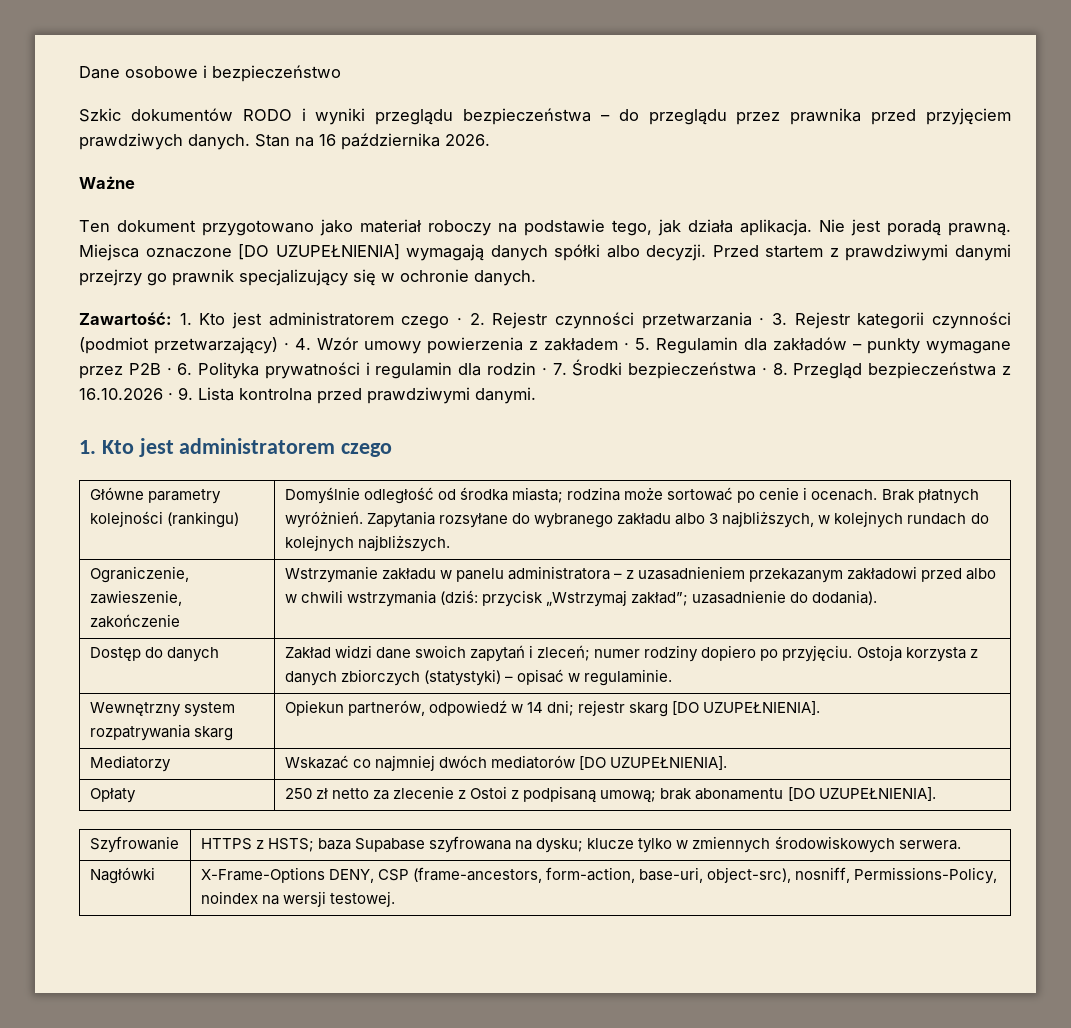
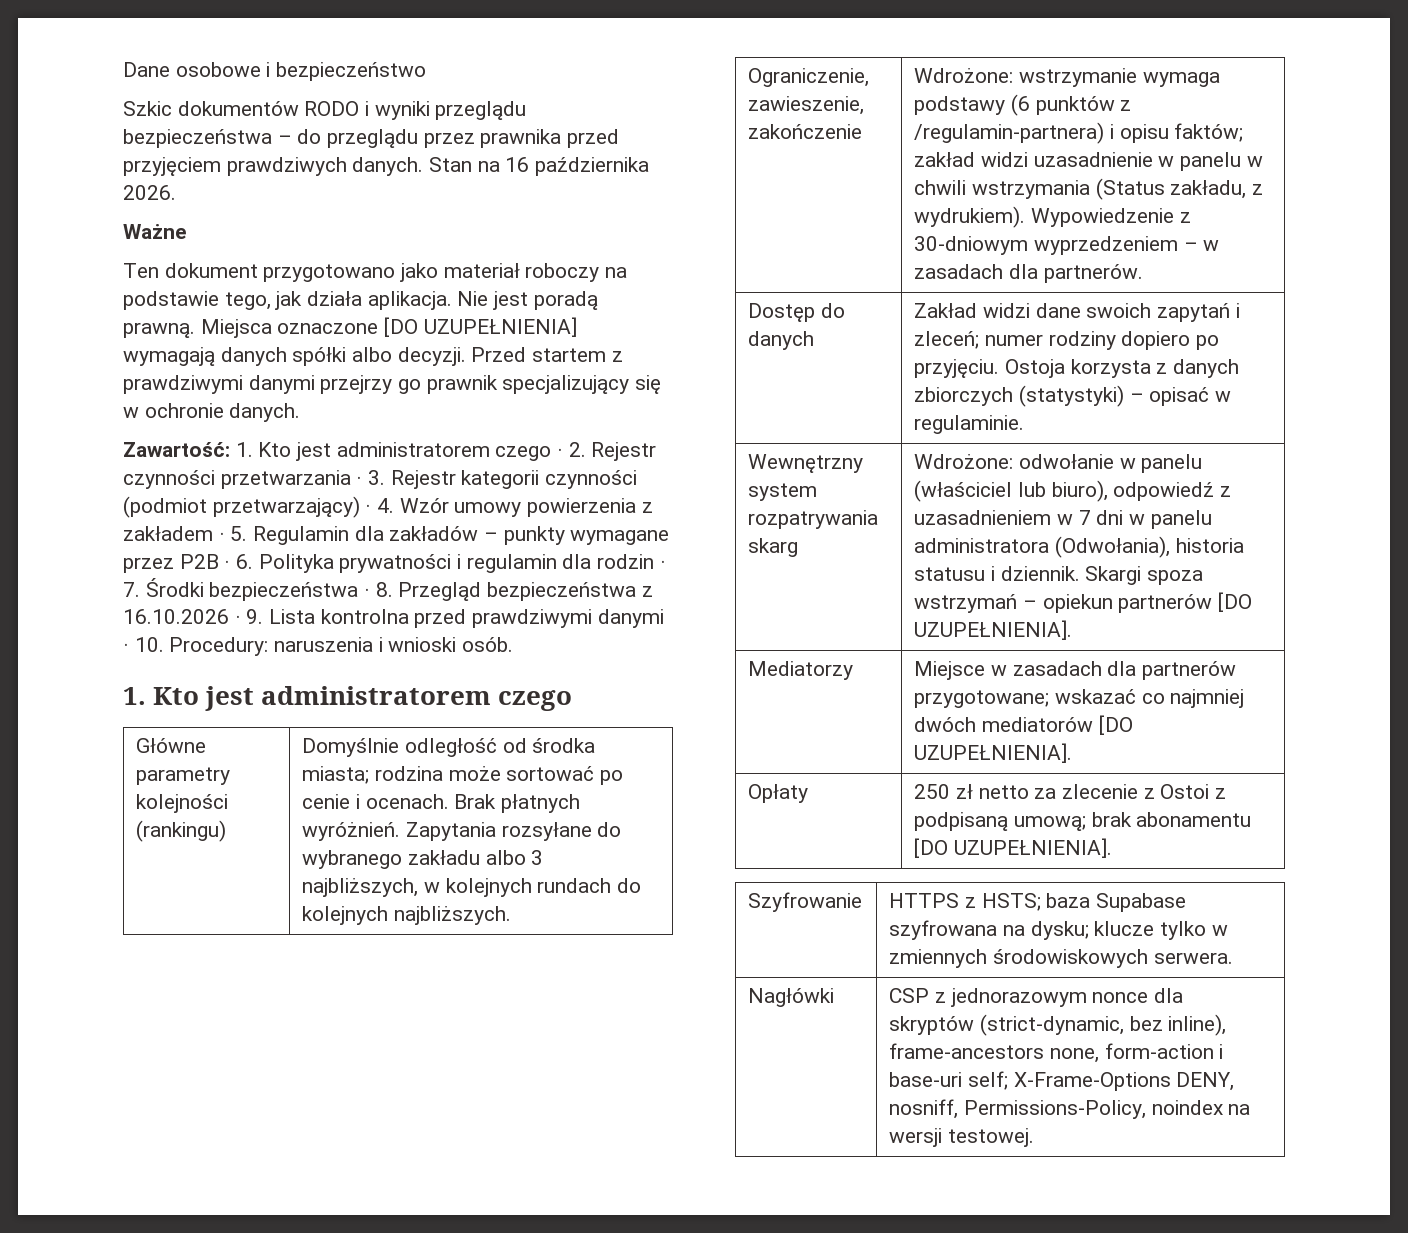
- Zawartość: 1. Kto jest administratorem czego · 2. Rejestr czynności przetwarzania · 3. Rejestr kategorii czynności (podmiot przetwarzający) · 4. Wzór umowy powierzenia z zakładem · 5. Regulamin dla zakładów – punkty wymagane przez P2B · 6. Polityka prywatności i regulamin dla rodzin · 7. Środki bezpieczeństwa · 8. Przegląd bezpieczeństwa z 16.10.2026 · 9. Lista kontrolna przed prawdziwymi danymi.
+ Zawartość: 1. Kto jest administratorem czego · 2. Rejestr czynności przetwarzania · 3. Rejestr kategorii czynności (podmiot przetwarzający) · 4. Wzór umowy powierzenia z zakładem · 5. Regulamin dla zakładów – punkty wymagane przez P2B · 6. Polityka prywatności i regulamin dla rodzin · 7. Środki bezpieczeństwa · 8. Przegląd bezpieczeństwa z 16.10.2026 · 9. Lista kontrolna przed prawdziwymi danymi · 10. Procedury: naruszenia i wnioski osób.
- Ograniczenie, zawieszenie, zakończenie | Wstrzymanie zakładu w panelu administratora – z uzasadnieniem przekazanym zakładowi przed albo w chwili wstrzymania (dziś: przycisk „Wstrzymaj zakład”; uzasadnienie do dodania).
+ Ograniczenie, zawieszenie, zakończenie | Wdrożone: wstrzymanie wymaga podstawy (6 punktów z /regulamin-partnera) i opisu faktów; zakład widzi uzasadnienie w panelu w chwili wstrzymania (Status zakładu, z wydrukiem). Wypowiedzenie z 30-dniowym wyprzedzeniem – w zasadach dla partnerów.
- Wewnętrzny system rozpatrywania skarg | Opiekun partnerów, odpowiedź w 14 dni; rejestr skarg [DO UZUPEŁNIENIA].
- Mediatorzy | Wskazać co najmniej dwóch mediatorów [DO UZUPEŁNIENIA].
+ Wewnętrzny system rozpatrywania skarg | Wdrożone: odwołanie w panelu (właściciel lub biuro), odpowiedź z uzasadnieniem w 7 dni w panelu administratora (Odwołania), historia statusu i dziennik. Skargi spoza wstrzymań – opiekun partnerów [DO UZUPEŁNIENIA].
+ Mediatorzy | Miejsce w zasadach dla partnerów przygotowane; wskazać co najmniej dwóch mediatorów [DO UZUPEŁNIENIA].
- Nagłówki | X-Frame-Options DENY, CSP (frame-ancestors, form-action, base-uri, object-src), nosniff, Permissions-Policy, noindex na wersji testowej.
+ Nagłówki | CSP z jednorazowym nonce dla skryptów (strict-dynamic, bez inline), frame-ancestors none, form-action i base-uri self; X-Frame-Options DENY, nosniff, Permissions-Policy, noindex na wersji testowej.

